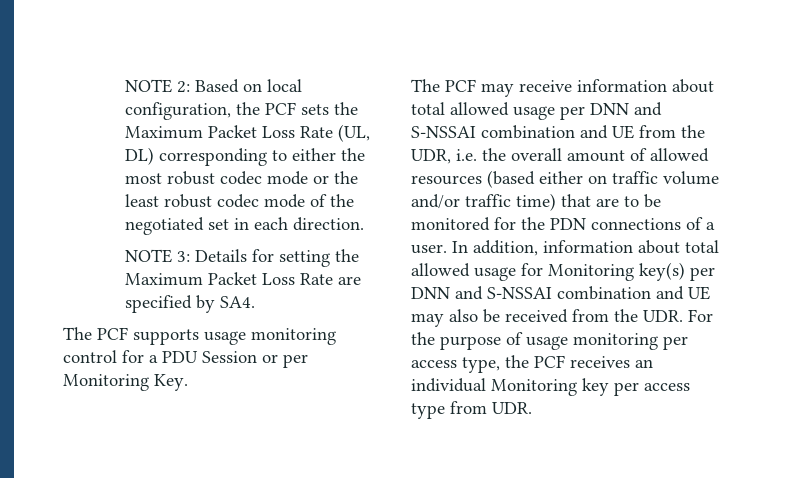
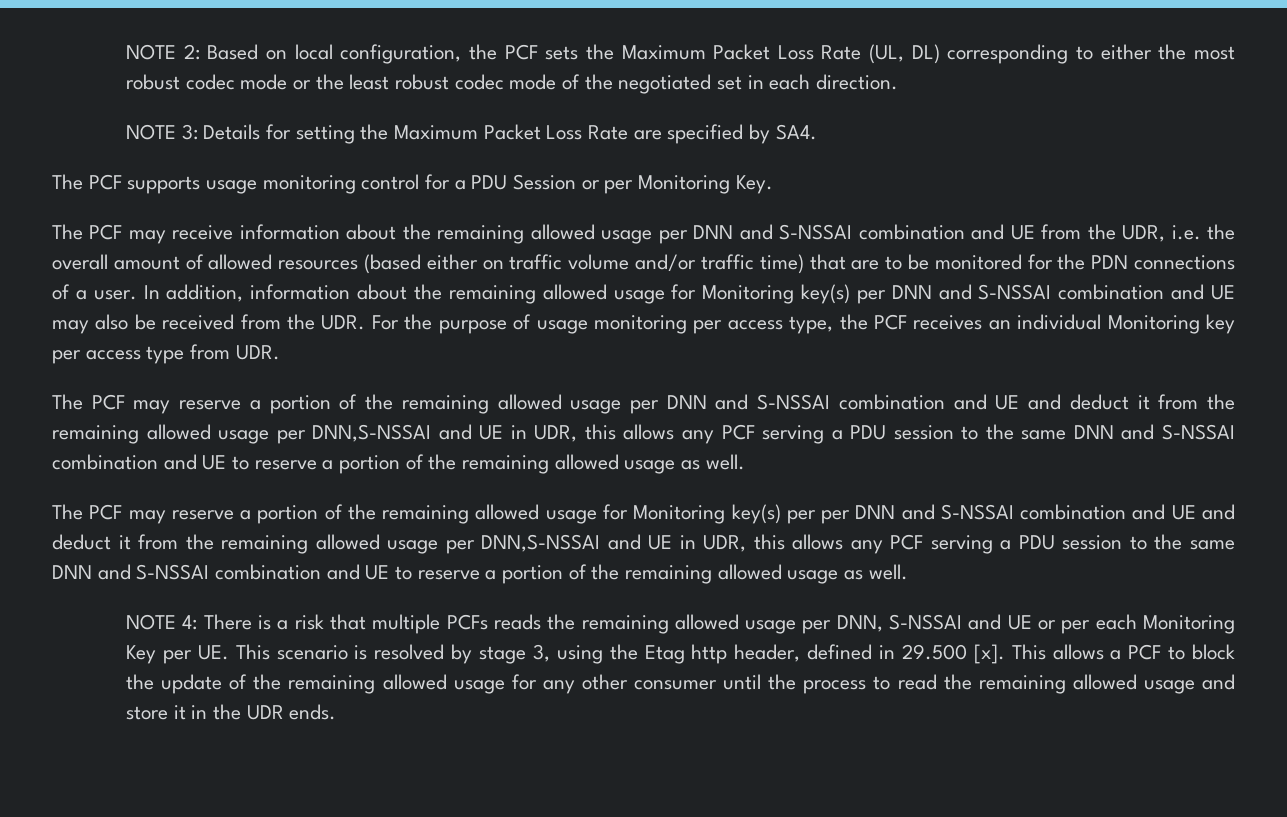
- The PCF may receive information about total allowed usage per DNN and S-NSSAI combination and UE from the UDR, i.e. the overall amount of allowed resources (based either on traffic volume and/or traffic time) that are to be monitored for the PDN connections of a user.
+ The PCF may receive information about the remaining allowed usage per DNN and S-NSSAI combination and UE from the UDR, i.e. the overall amount of allowed resources (based either on traffic volume and/or traffic time) that are to be monitored for the PDN connections of a user.
- In addition, information about total allowed usage for Monitoring key(s) per DNN and S-NSSAI combination and UE may also be received from the UDR. For the purpose of usage monitoring per access type, the PCF receives an individual Monitoring key per access type from UDR.
+ In addition, information about the remaining allowed usage for Monitoring key(s) per DNN and S-NSSAI combination and UE may also be received from the UDR. For the purpose of usage monitoring per access type, the PCF receives an individual Monitoring key per access type from UDR.
+ The PCF may reserve a portion of the remaining allowed usage per DNN and S-NSSAI combination and UE and deduct it from the remaining allowed usage per DNN,S-NSSAI and UE in UDR, this allows any PCF serving a PDU session to the same DNN and S-NSSAI combination and UE to reserve a portion of the remaining allowed usage as well.
+ The PCF may reserve a portion of the remaining allowed usage for Monitoring key(s) per per DNN and S-NSSAI combination and UE and deduct it from the remaining allowed usage per DNN,S-NSSAI and UE in UDR, this allows any PCF serving a PDU session to the same DNN and S-NSSAI combination and UE to reserve a portion of the remaining allowed usage as well.
+ NOTE 4: There is a risk that multiple PCFs reads the remaining allowed usage per DNN, S-NSSAI and UE or per each Monitoring Key per UE. This scenario is resolved by stage 3, using the Etag http header, defined in 29.500 [x]. This allows a PCF to block the update of the remaining allowed usage for any other consumer until the process to read the remaining allowed usage and store it in the UDR ends.

